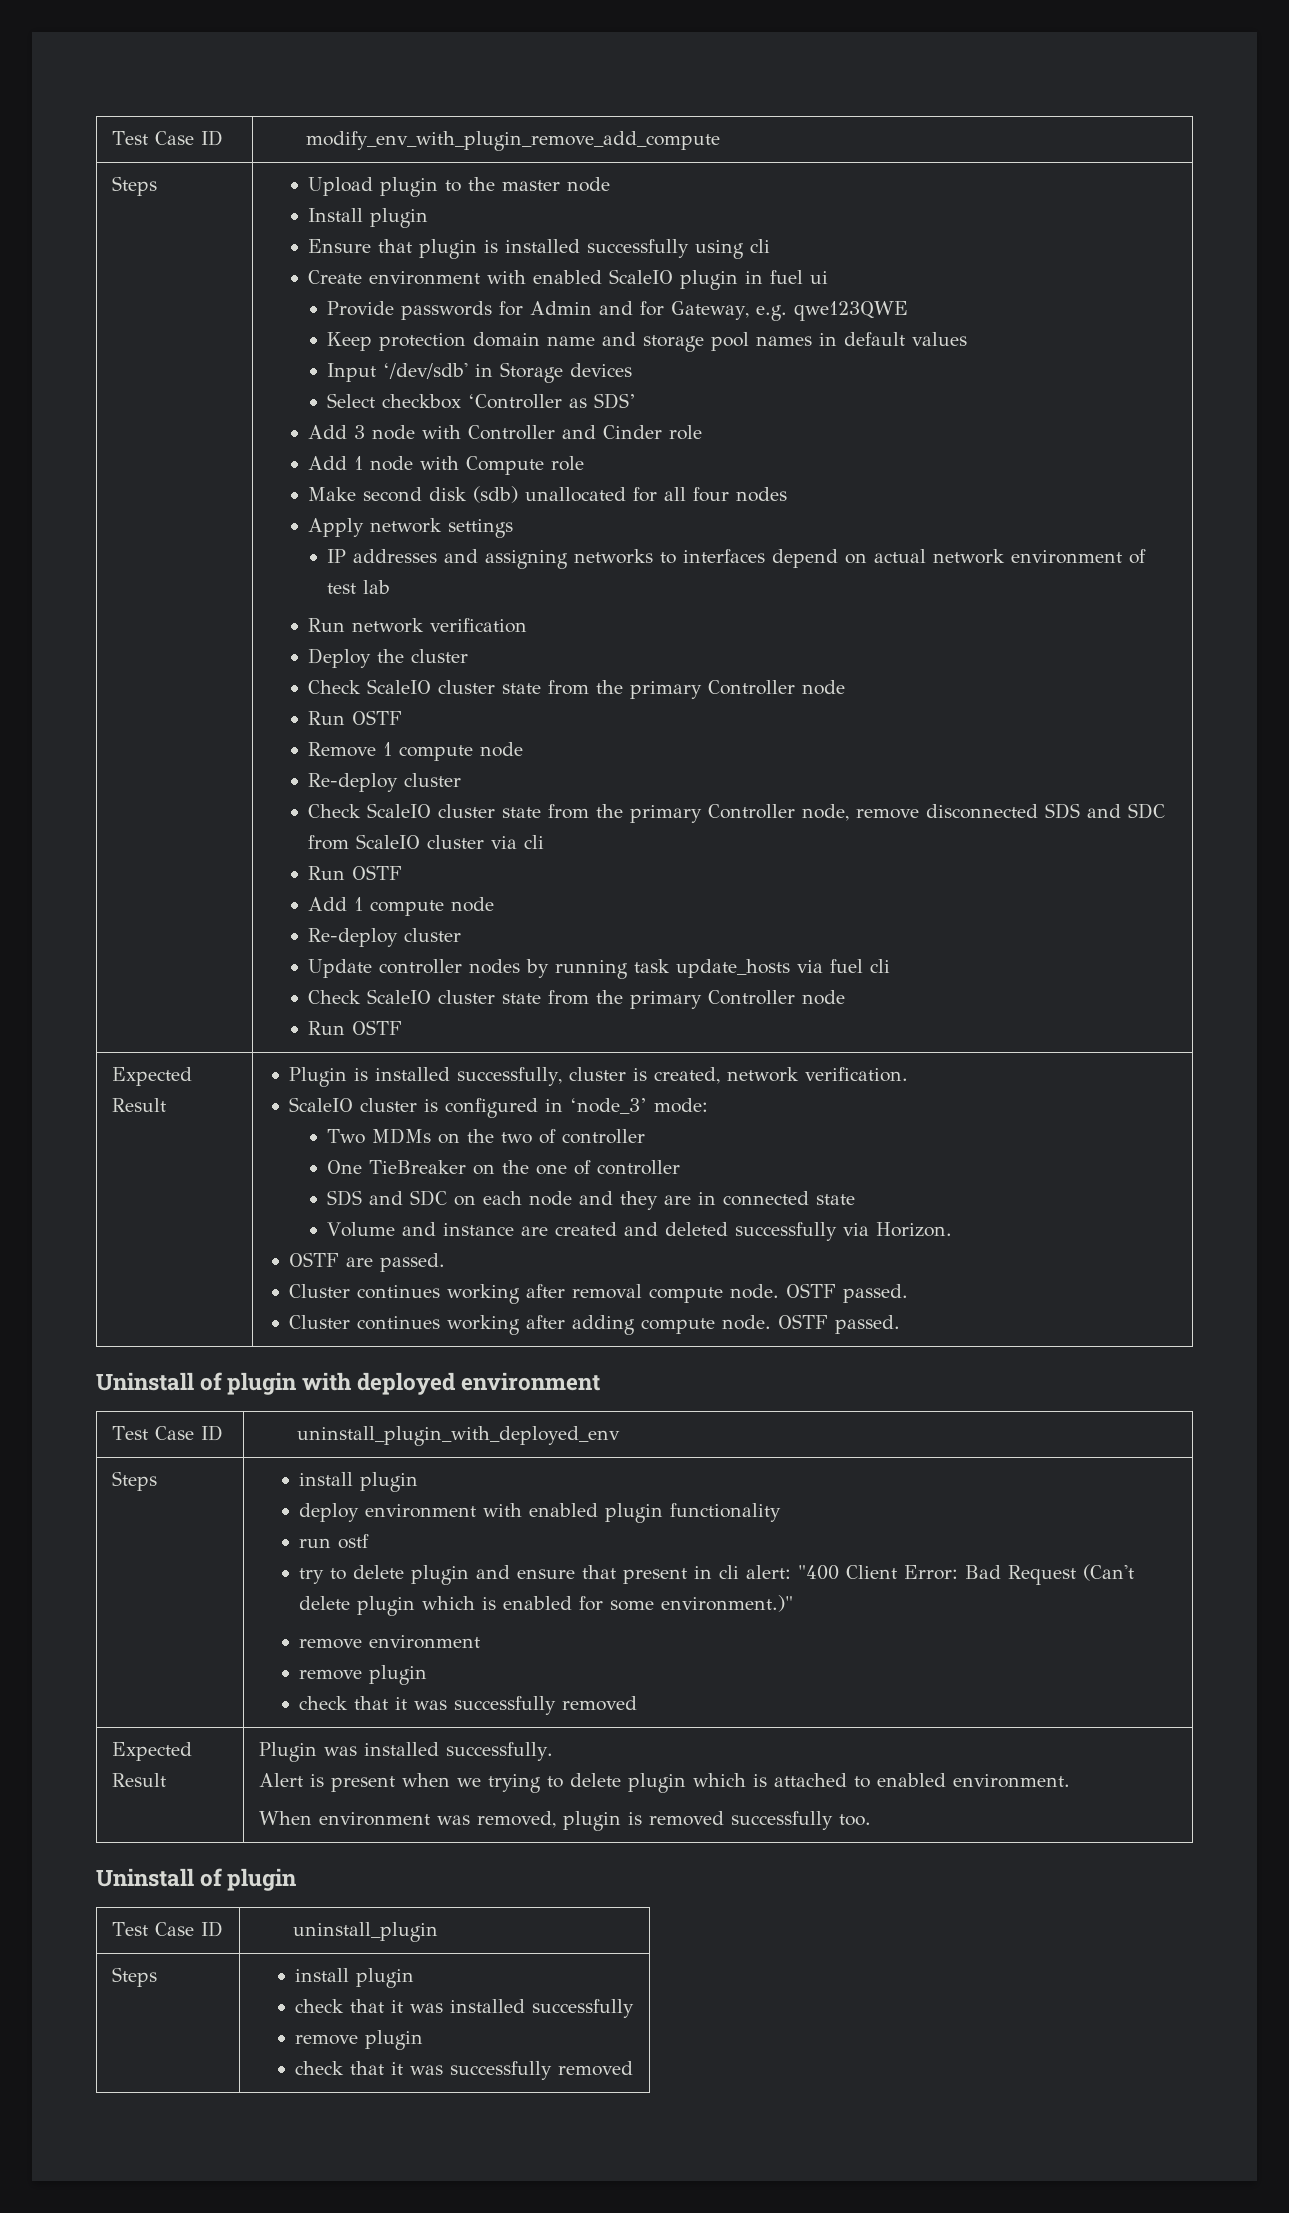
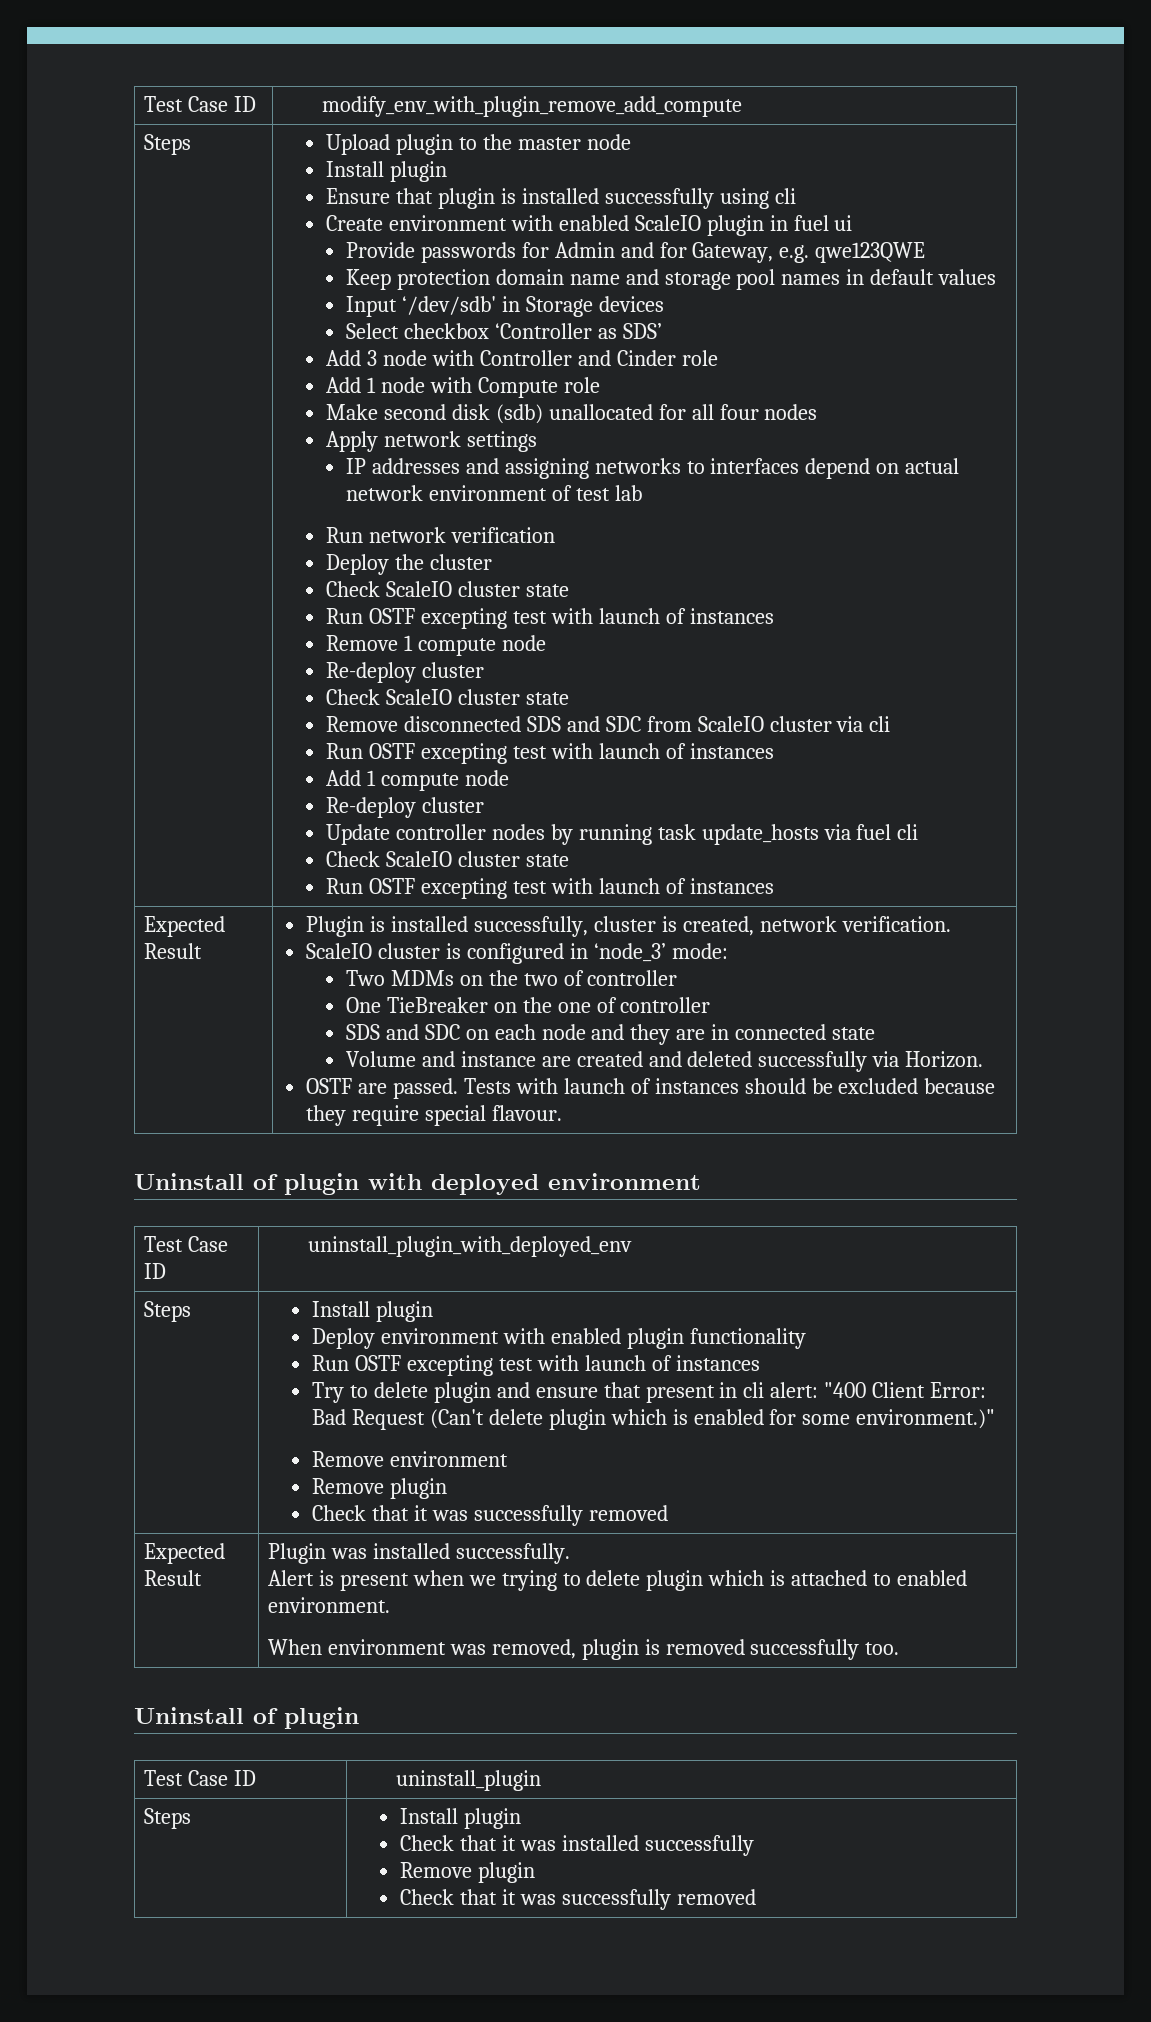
  Deploy the cluster
- Check ScaleIO cluster state from the primary Controller node
- Run OSTF
+ Check ScaleIO cluster state
+ Run OSTF excepting test with launch of instances
  Remove 1 compute node
  Re-deploy cluster
- Check ScaleIO cluster state from the primary Controller node, remove disconnected SDS and SDC from ScaleIO cluster via cli
- Run OSTF
+ Check ScaleIO cluster state
+ Remove disconnected SDS and SDC from ScaleIO cluster via cli
+ Run OSTF excepting test with launch of instances
  Update controller nodes by running task update_hosts via fuel cli
- Check ScaleIO cluster state from the primary Controller node
- Run OSTF
+ Check ScaleIO cluster state
+ Run OSTF excepting test with launch of instances
- OSTF are passed.
- Cluster continues working after removal compute node. OSTF passed.
- Cluster continues working after adding compute node. OSTF passed.
+ OSTF are passed. Tests with launch of instances should be excluded because they require special flavour.
  Test Case ID | uninstall_plugin_with_deployed_env
- Steps | install plugin
- deploy environment with enabled plugin functionality
- run ostf
- try to delete plugin and ensure that present in cli alert: "400 Client Error: Bad Request (Can't delete plugin which is enabled for some environment.)"
+ Steps | Install plugin
+ Deploy environment with enabled plugin functionality
+ Run OSTF excepting test with launch of instances
+ Try to delete plugin and ensure that present in cli alert: "400 Client Error: Bad Request (Can't delete plugin which is enabled for some environment.)"
- remove environment
- remove plugin
- check that it was successfully removed
+ Remove environment
+ Remove plugin
+ Check that it was successfully removed
  Test Case ID | uninstall_plugin
- Steps | install plugin
- check that it was installed successfully
- remove plugin
- check that it was successfully removed
+ Steps | Install plugin
+ Check that it was installed successfully
+ Remove plugin
+ Check that it was successfully removed

